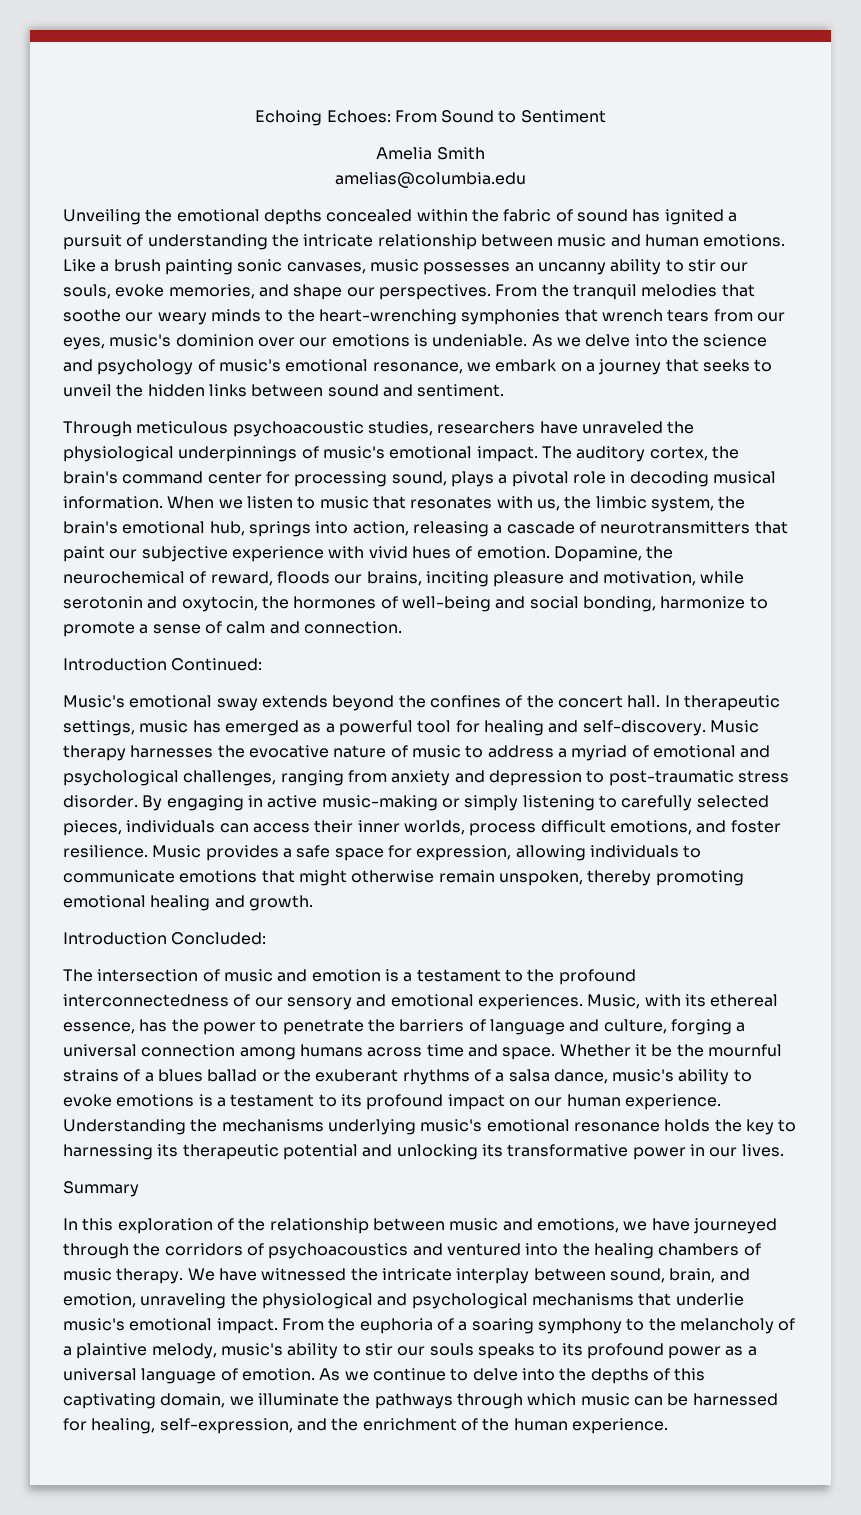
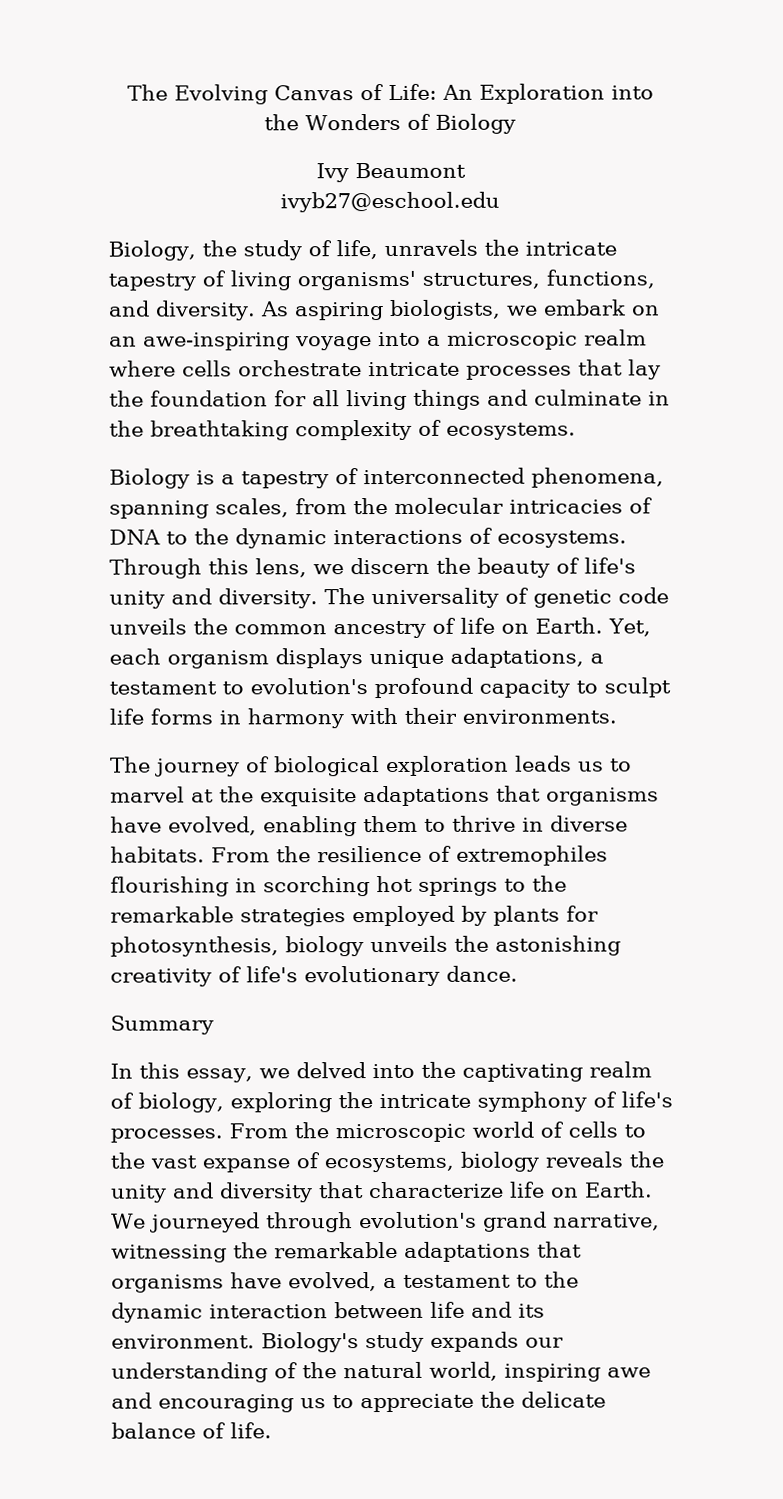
- Echoing Echoes: From Sound to Sentiment
- Amelia Smith
- amelias@columbia.edu
- Unveiling the emotional depths concealed within the fabric of sound has ignited a pursuit of understanding the intricate relationship between music and human emotions. Like a brush painting sonic canvases, music possesses an uncanny ability to stir our souls, evoke memories, and shape our perspectives. From the tranquil melodies that soothe our weary minds to the heart-wrenching symphonies that wrench tears from our eyes, music's dominion over our emotions is undeniable. As we delve into the science and psychology of music's emotional resonance, we embark on a journey that seeks to unveil the hidden links between sound and sentiment.
- Through meticulous psychoacoustic studies, researchers have unraveled the physiological underpinnings of music's emotional impact. The auditory cortex, the brain's command center for processing sound, plays a pivotal role in decoding musical information. When we listen to music that resonates with us, the limbic system, the brain's emotional hub, springs into action, releasing a cascade of neurotransmitters that paint our subjective experience with vivid hues of emotion. Dopamine, the neurochemical of reward, floods our brains, inciting pleasure and motivation, while serotonin and oxytocin, the hormones of well-being and social bonding, harmonize to promote a sense of calm and connection.
- Introduction Continued:
- Music's emotional sway extends beyond the confines of the concert hall. In therapeutic settings, music has emerged as a powerful tool for healing and self-discovery. Music therapy harnesses the evocative nature of music to address a myriad of emotional and psychological challenges, ranging from anxiety and depression to post-traumatic stress disorder. By engaging in active music-making or simply listening to carefully selected pieces, individuals can access their inner worlds, process difficult emotions, and foster resilience. Music provides a safe space for expression, allowing individuals to communicate emotions that might otherwise remain unspoken, thereby promoting emotional healing and growth.
- Introduction Concluded:
- The intersection of music and emotion is a testament to the profound interconnectedness of our sensory and emotional experiences. Music, with its ethereal essence, has the power to penetrate the barriers of language and culture, forging a universal connection among humans across time and space. Whether it be the mournful strains of a blues ballad or the exuberant rhythms of a salsa dance, music's ability to evoke emotions is a testament to its profound impact on our human experience. Understanding the mechanisms underlying music's emotional resonance holds the key to harnessing its therapeutic potential and unlocking its transformative power in our lives.
+ The Evolving Canvas of Life: An Exploration into the Wonders of Biology
+ Ivy Beaumont
+ ivyb27@eschool.edu
+ Biology, the study of life, unravels the intricate tapestry of living organisms' structures, functions, and diversity. As aspiring biologists, we embark on an awe-inspiring voyage into a microscopic realm where cells orchestrate intricate processes that lay the foundation for all living things and culminate in the breathtaking complexity of ecosystems.
+ Biology is a tapestry of interconnected phenomena, spanning scales, from the molecular intricacies of DNA to the dynamic interactions of ecosystems. Through this lens, we discern the beauty of life's unity and diversity. The universality of genetic code unveils the common ancestry of life on Earth. Yet, each organism displays unique adaptations, a testament to evolution's profound capacity to sculpt life forms in harmony with their environments.
+ The journey of biological exploration leads us to marvel at the exquisite adaptations that organisms have evolved, enabling them to thrive in diverse habitats. From the resilience of extremophiles flourishing in scorching hot springs to the remarkable strategies employed by plants for photosynthesis, biology unveils the astonishing creativity of life's evolutionary dance.
  Summary
- In this exploration of the relationship between music and emotions, we have journeyed through the corridors of psychoacoustics and ventured into the healing chambers of music therapy. We have witnessed the intricate interplay between sound, brain, and emotion, unraveling the physiological and psychological mechanisms that underlie music's emotional impact. From the euphoria of a soaring symphony to the melancholy of a plaintive melody, music's ability to stir our souls speaks to its profound power as a universal language of emotion. As we continue to delve into the depths of this captivating domain, we illuminate the pathways through which music can be harnessed for healing, self-expression, and the enrichment of the human experience.
+ In this essay, we delved into the captivating realm of biology, exploring the intricate symphony of life's processes. From the microscopic world of cells to the vast expanse of ecosystems, biology reveals the unity and diversity that characterize life on Earth. We journeyed through evolution's grand narrative, witnessing the remarkable adaptations that organisms have evolved, a testament to the dynamic interaction between life and its environment. Biology's study expands our understanding of the natural world, inspiring awe and encouraging us to appreciate the delicate balance of life.

